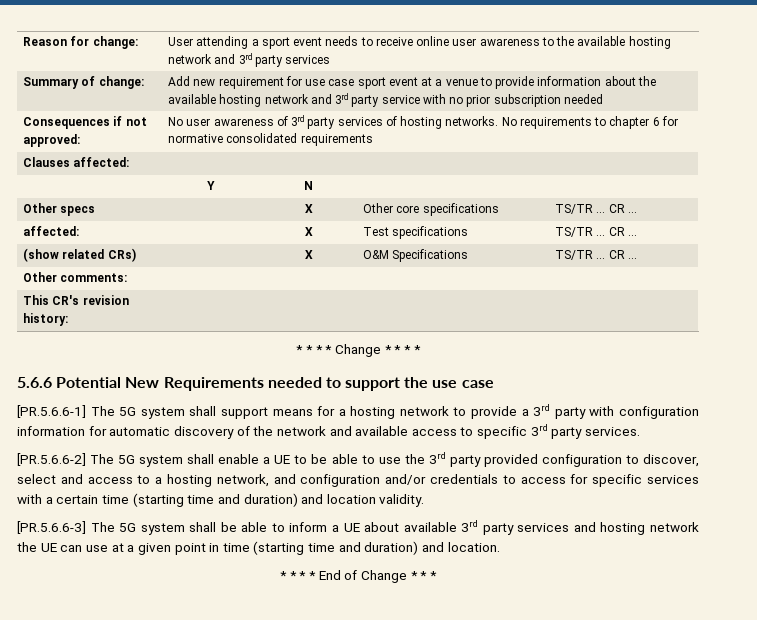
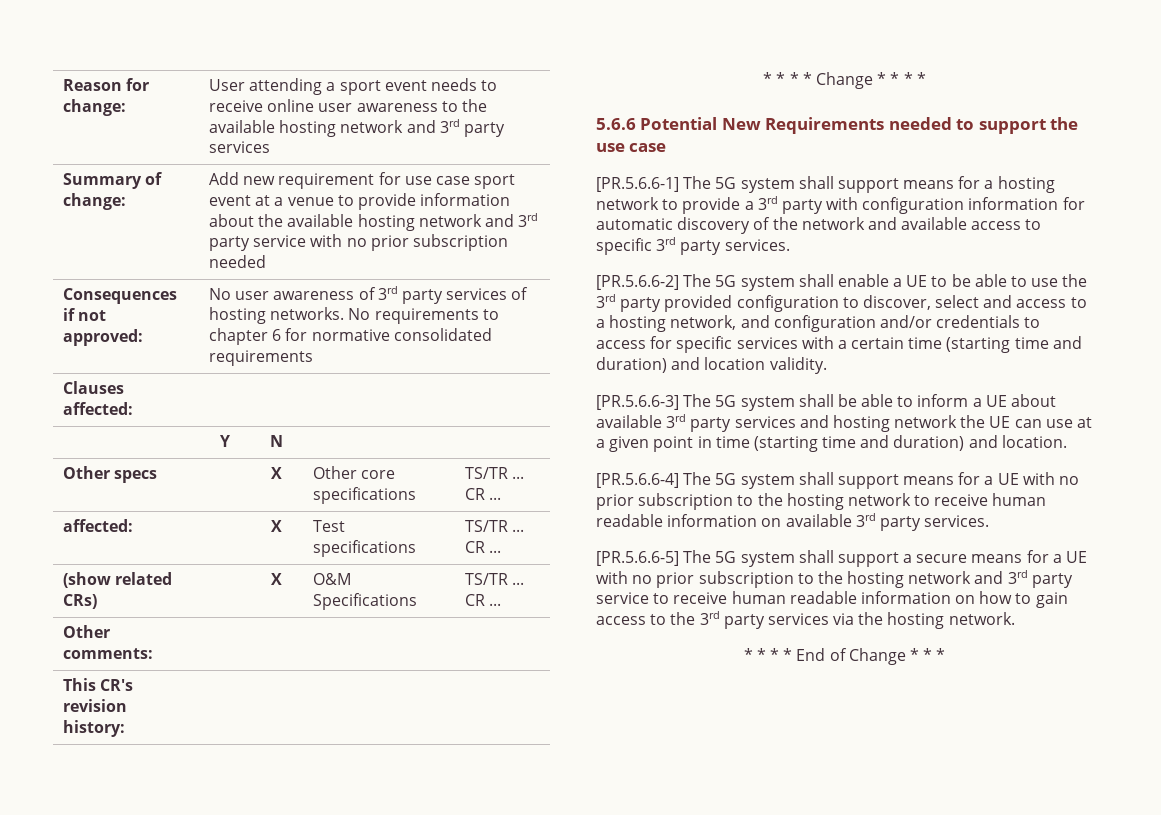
+ [PR.5.6.6-4] The 5G system shall support means for a UE with no prior subscription to the hosting network to receive human readable information on available 3rd party services.
+ [PR.5.6.6-5] The 5G system shall support a secure means for a UE with no prior subscription to the hosting network and 3rd party service to receive human readable information on how to gain access to the 3rd party services via the hosting network.

